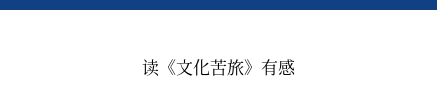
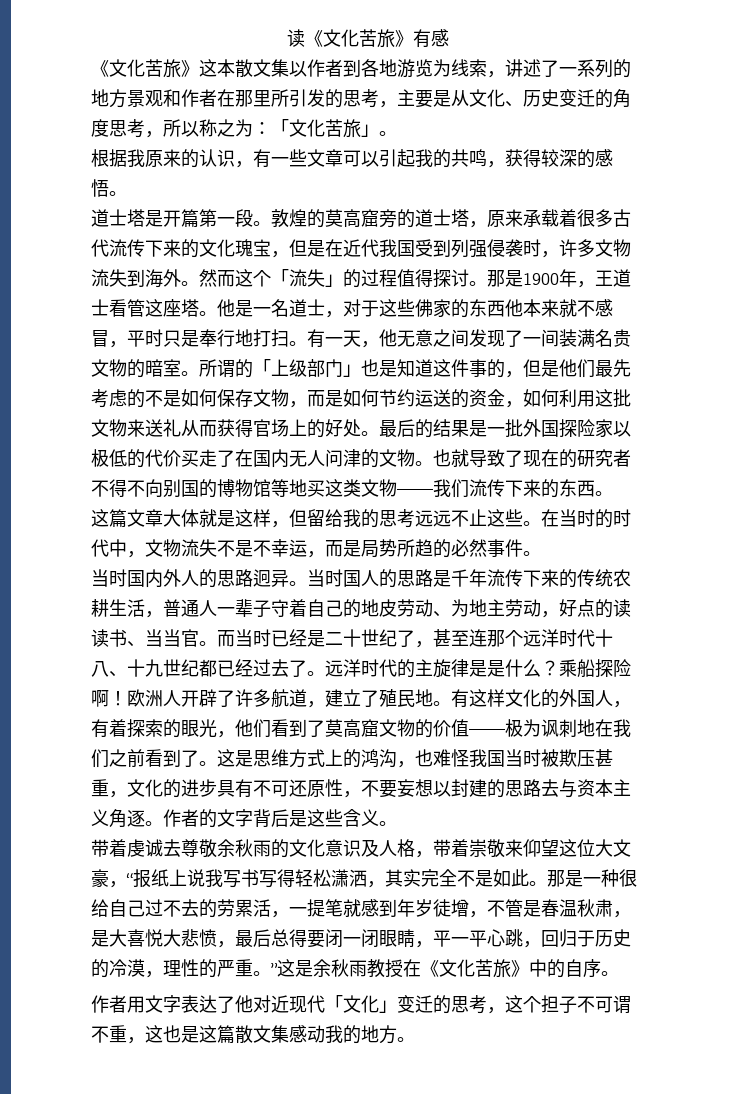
+ 《文化苦旅》这本散文集以作者到各地游览为线索，讲述了一系列的地方景观和作者在那里所引发的思考，主要是从文化、历史变迁的角度思考，所以称之为：「文化苦旅」。
+ 根据我原来的认识，有一些文章可以引起我的共鸣，获得较深的感悟。
+ 道士塔是开篇第一段。敦煌的莫高窟旁的道士塔，原来承载着很多古代流传下来的文化瑰宝，但是在近代我国受到列强侵袭时，许多文物流失到海外。然而这个「流失」的过程值得探讨。那是1900年，王道士看管这座塔。他是一名道士，对于这些佛家的东西他本来就不感冒，平时只是奉行地打扫。有一天，他无意之间发现了一间装满名贵文物的暗室。所谓的「上级部门」也是知道这件事的，但是他们最先考虑的不是如何保存文物，而是如何节约运送的资金，如何利用这批文物来送礼从而获得官场上的好处。最后的结果是一批外国探险家以极低的代价买走了在国内无人问津的文物。也就导致了现在的研究者不得不向别国的博物馆等地买这类文物——我们流传下来的东西。
+ 这篇文章大体就是这样，但留给我的思考远远不止这些。在当时的时代中，文物流失不是不幸运，而是局势所趋的必然事件。
+ 当时国内外人的思路迥异。当时国人的思路是千年流传下来的传统农耕生活，普通人一辈子守着自己的地皮劳动、为地主劳动，好点的读读书、当当官。而当时已经是二十世纪了，甚至连那个远洋时代十八、十九世纪都已经过去了。远洋时代的主旋律是是什么？乘船探险啊！欧洲人开辟了许多航道，建立了殖民地。有这样文化的外国人，有着探索的眼光，他们看到了莫高窟文物的价值——极为讽刺地在我们之前看到了。这是思维方式上的鸿沟，也难怪我国当时被欺压甚重，文化的进步具有不可还原性，不要妄想以封建的思路去与资本主义角逐。作者的文字背后是这些含义。
+ 带着虔诚去尊敬余秋雨的文化意识及人格，带着崇敬来仰望这位大文豪，“报纸上说我写书写得轻松潇洒，其实完全不是如此。那是一种很给自己过不去的劳累活，一提笔就感到年岁徒增，不管是春温秋肃，是大喜悦大悲愤，最后总得要闭一闭眼睛，平一平心跳，回归于历史的冷漠，理性的严重。”这是余秋雨教授在《文化苦旅》中的自序。
+ 作者用文字表达了他对近现代「文化」变迁的思考，这个担子不可谓不重，这也是这篇散文集感动我的地方。

